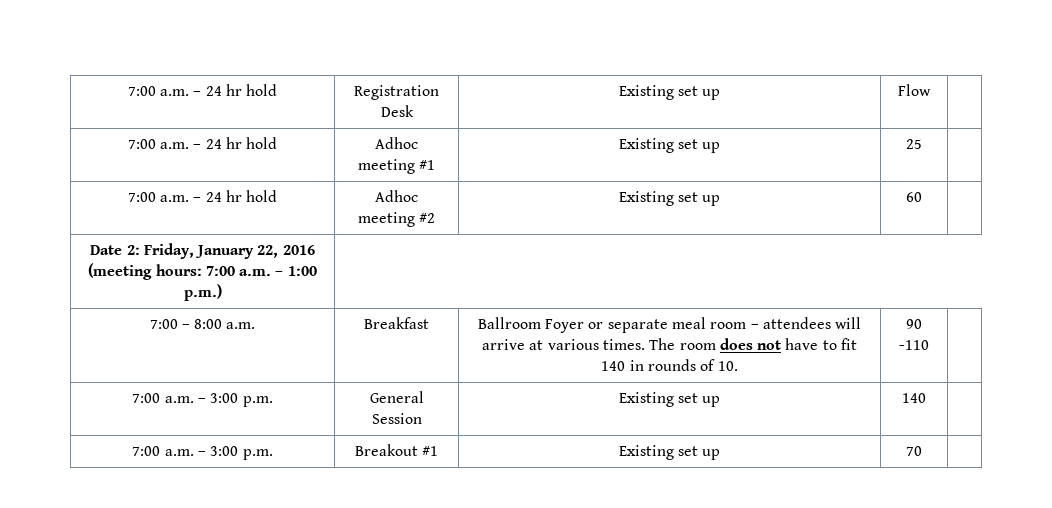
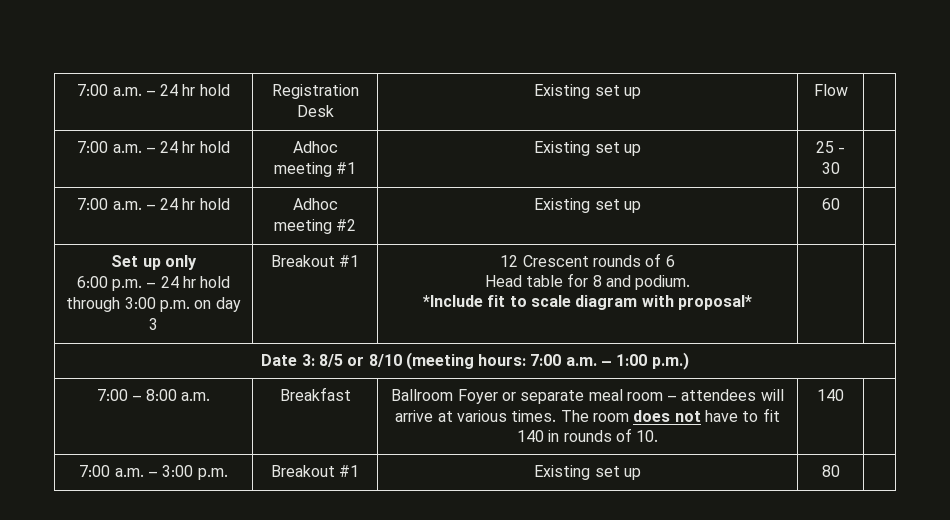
- 7:00 a.m. – 24 hr hold | Adhoc meeting #1 | Existing set up | 25 |
+ 7:00 a.m. – 24 hr hold | Adhoc meeting #1 | Existing set up | 25 - 30 |
- Date 2: Friday, January 22, 2016 (meeting hours: 7:00 a.m. – 1:00 p.m.)
+ Set up only
+ 6:00 p.m. – 24 hr hold through 3:00 p.m. on day 3 | Breakout #1 | 12 Crescent rounds of 6
+ Head table for 8 and podium.
+ *Include fit to scale diagram with proposal* | |
+ Date 3: 8/5 or 8/10 (meeting hours: 7:00 a.m. – 1:00 p.m.)
- 7:00 – 8:00 a.m. | Breakfast | Ballroom Foyer or separate meal room – attendees will arrive at various times. The room does not have to fit 140 in rounds of 10. | 90 -110 |
- 7:00 a.m. – 3:00 p.m. | General Session | Existing set up | 140 |
+ 7:00 – 8:00 a.m. | Breakfast | Ballroom Foyer or separate meal room – attendees will arrive at various times. The room does not have to fit 140 in rounds of 10. | 140 |
- 7:00 a.m. – 3:00 p.m. | Breakout #1 | Existing set up | 70 |
+ 7:00 a.m. – 3:00 p.m. | Breakout #1 | Existing set up | 80 |

